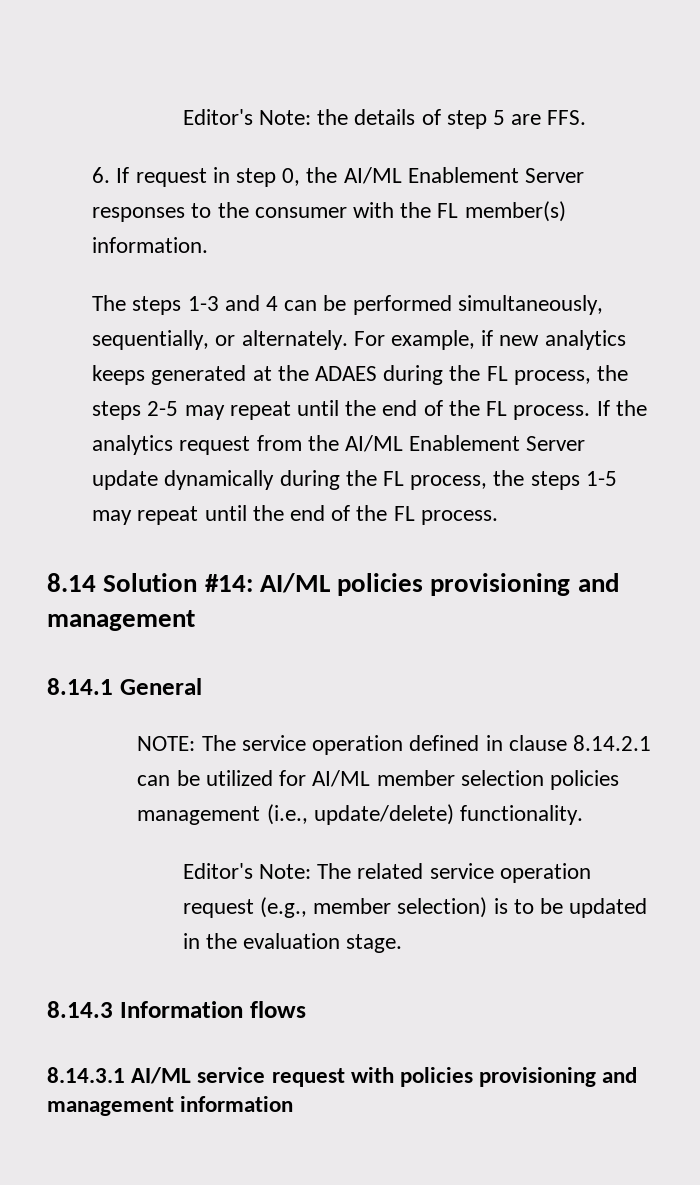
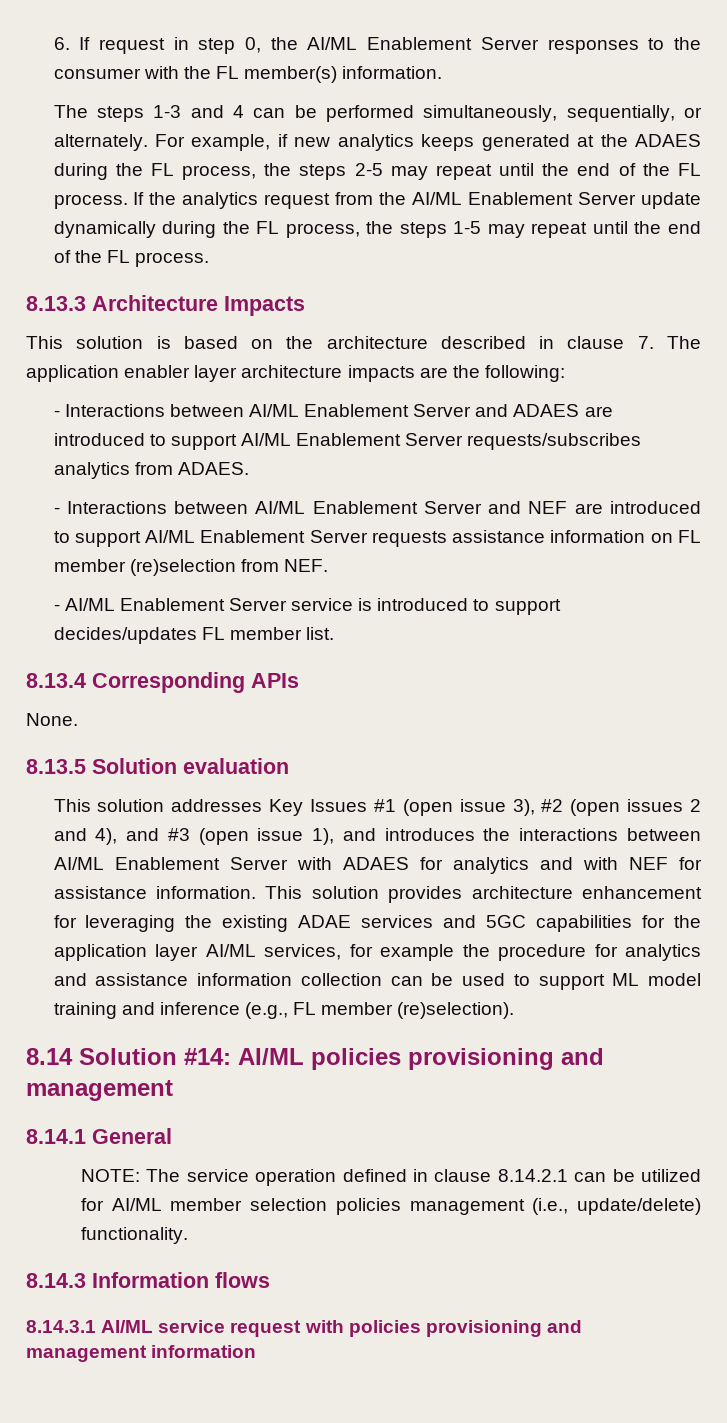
- Editor's Note: the details of step 5 are FFS.
+ 8.13.3 Architecture Impacts
+ This solution is based on the architecture described in clause 7. The application enabler layer architecture impacts are the following:
+ - Interactions between AI/ML Enablement Server and ADAES are introduced to support AI/ML Enablement Server requests/subscribes analytics from ADAES.
+ - Interactions between AI/ML Enablement Server and NEF are introduced to support AI/ML Enablement Server requests assistance information on FL member (re)selection from NEF.
+ - AI/ML Enablement Server service is introduced to support decides/updates FL member list.
+ 8.13.4 Corresponding APIs
+ None.
+ 8.13.5 Solution evaluation
+ This solution addresses Key Issues #1 (open issue 3), #2 (open issues 2 and 4), and #3 (open issue 1), and introduces the interactions between AI/ML Enablement Server with ADAES for analytics and with NEF for assistance information. This solution provides architecture enhancement for leveraging the existing ADAE services and 5GC capabilities for the application layer AI/ML services, for example the procedure for analytics and assistance information collection can be used to support ML model training and inference (e.g., FL member (re)selection).
- Editor's Note: The related service operation request (e.g., member selection) is to be updated in the evaluation stage.

